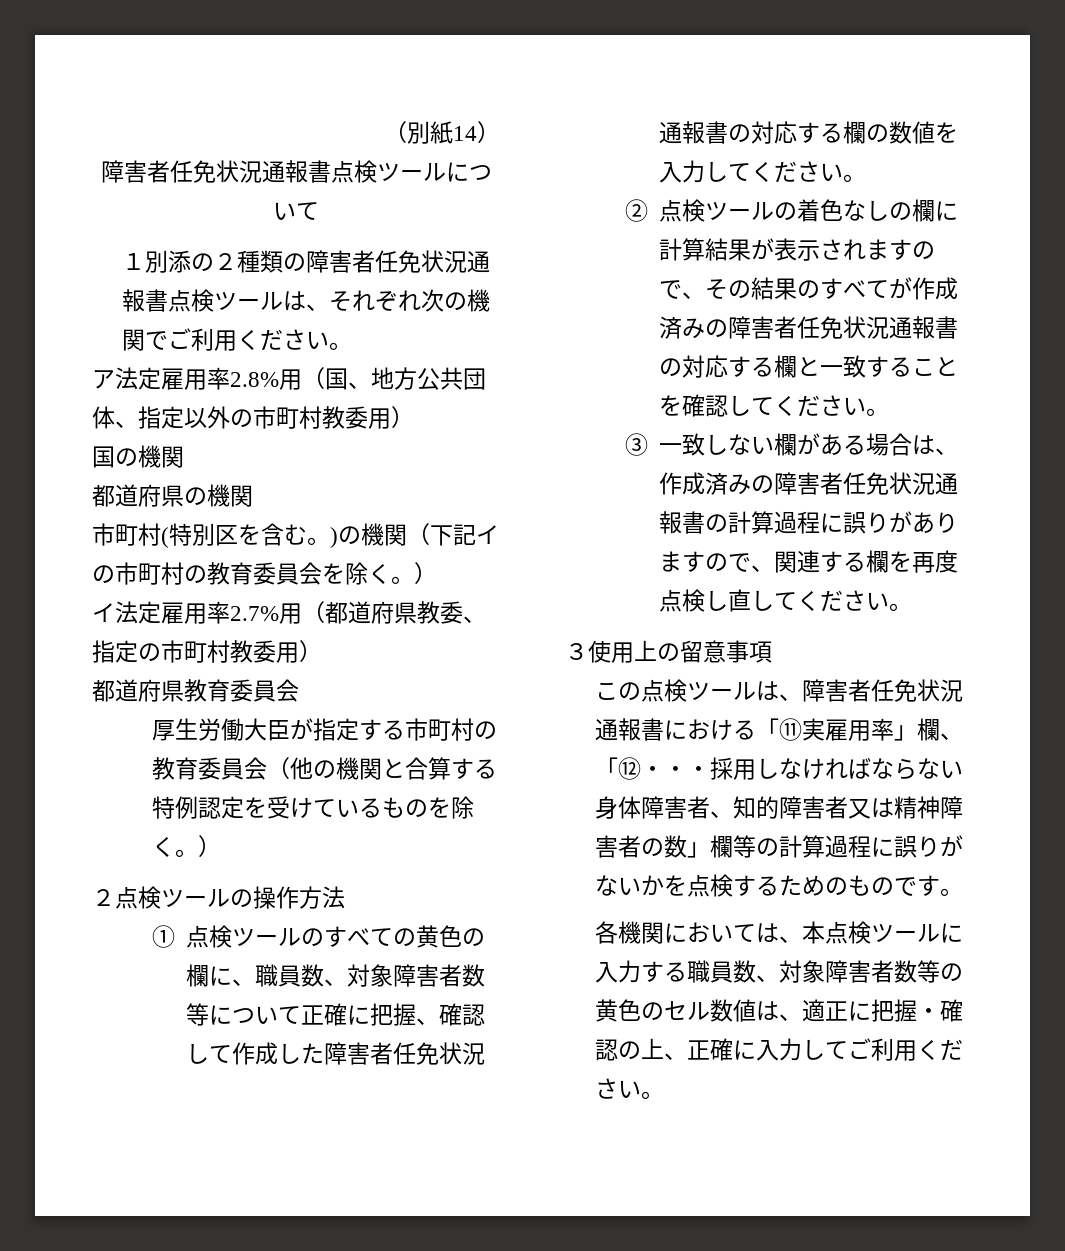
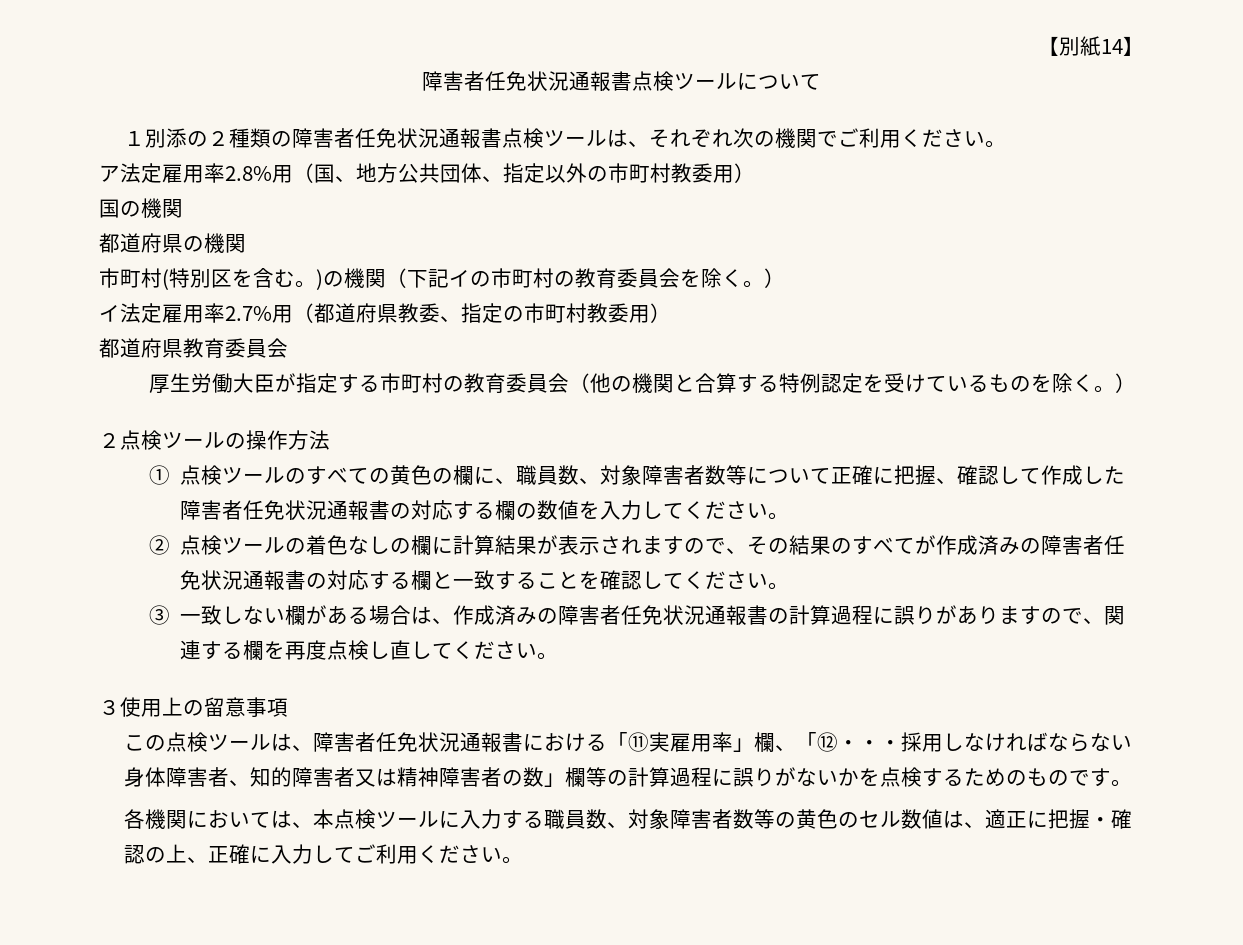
- （別紙14）
+ 【別紙14】

